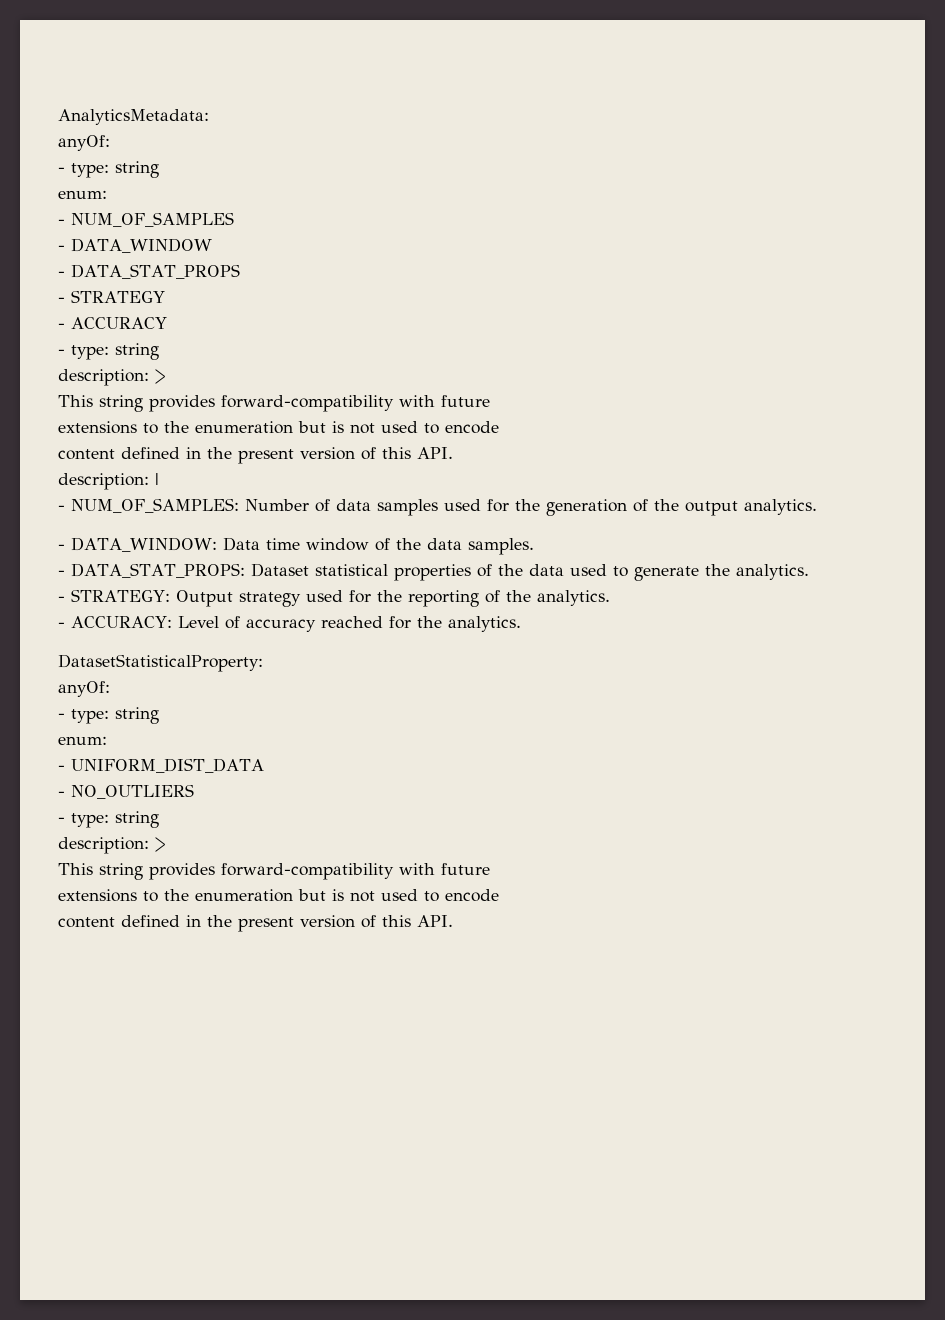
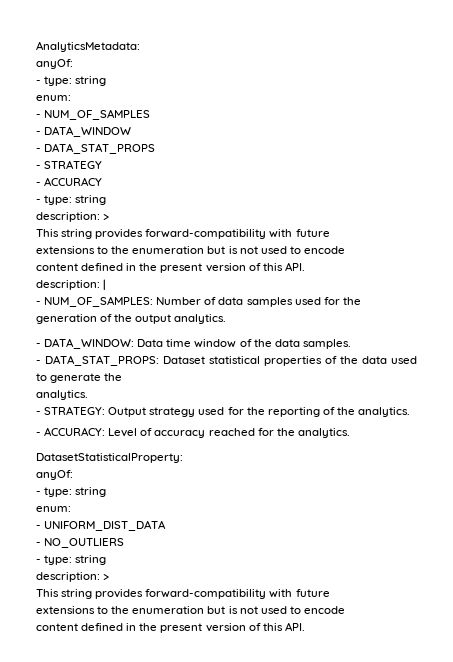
- - DATA_STAT_PROPS: Dataset statistical properties of the data used to generate the analytics.
+ - DATA_STAT_PROPS: Dataset statistical properties of the data used to generate the
+ analytics.

